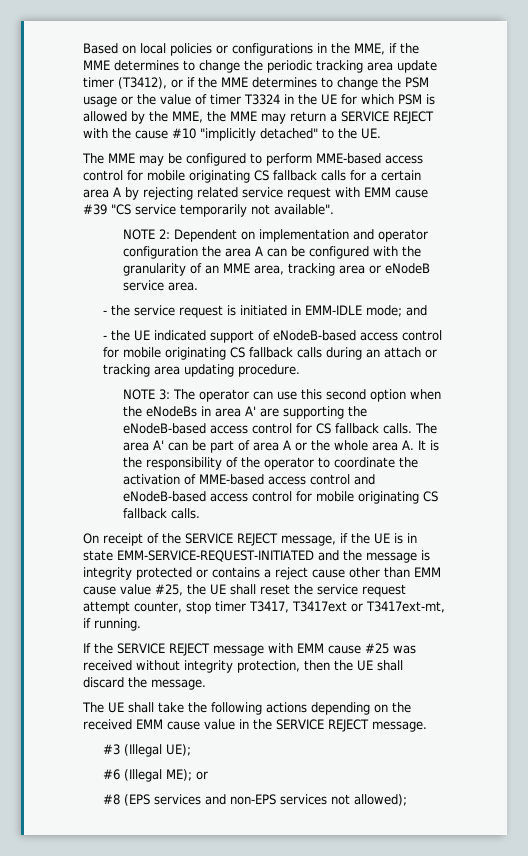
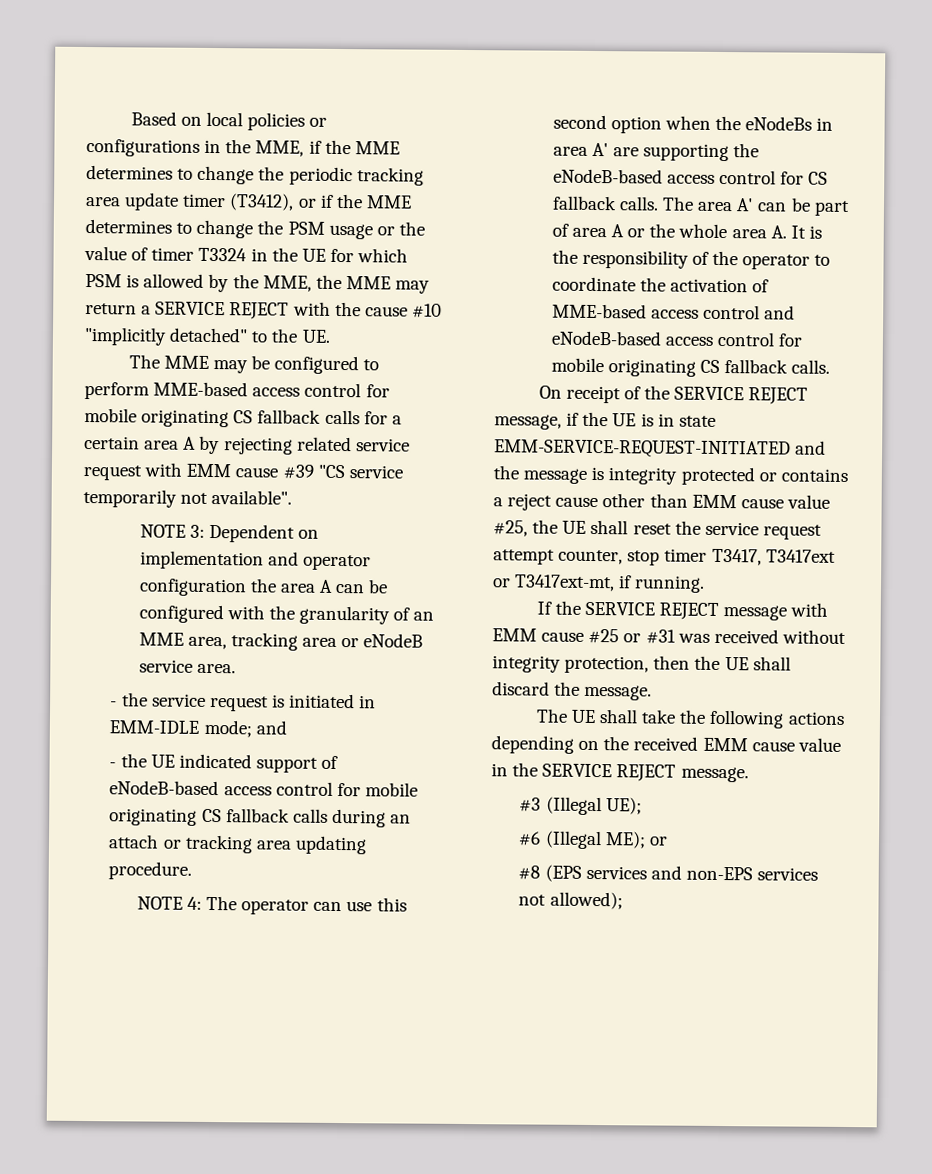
- NOTE 2: Dependent on implementation and operator configuration the area A can be configured with the granularity of an MME area, tracking area or eNodeB service area.
+ NOTE 3: Dependent on implementation and operator configuration the area A can be configured with the granularity of an MME area, tracking area or eNodeB service area.
- NOTE 3: The operator can use this second option when the eNodeBs in area A' are supporting the eNodeB-based access control for CS fallback calls.
+ NOTE 4: The operator can use this second option when the eNodeBs in area A' are supporting the eNodeB-based access control for CS fallback calls.
- If the SERVICE REJECT message with EMM cause #25 was received without integrity protection, then the UE shall discard the message.
+ If the SERVICE REJECT message with EMM cause #25 or #31 was received without integrity protection, then the UE shall discard the message.

